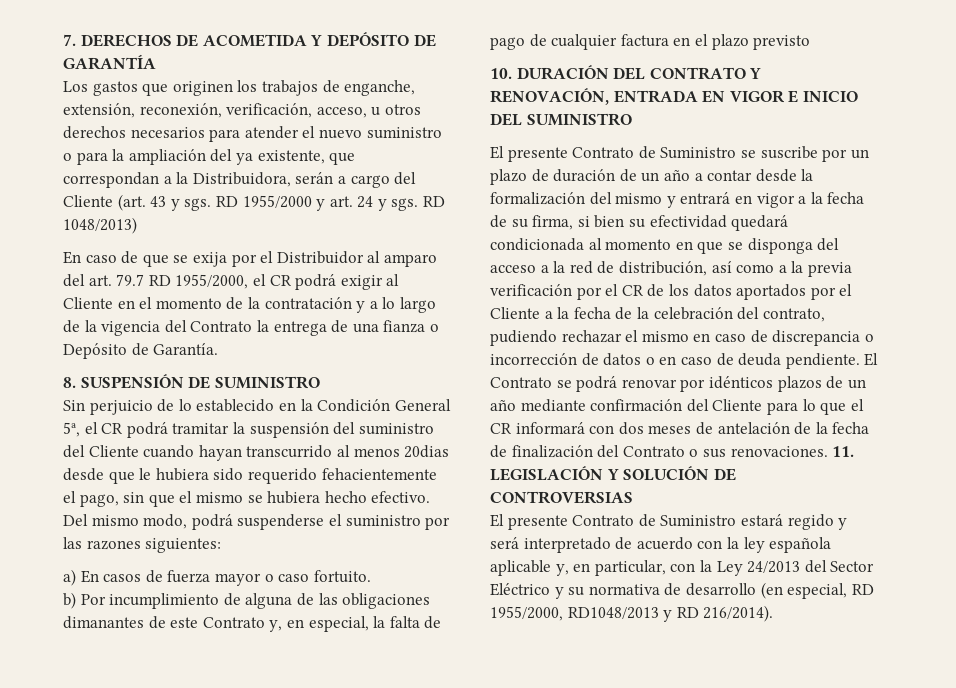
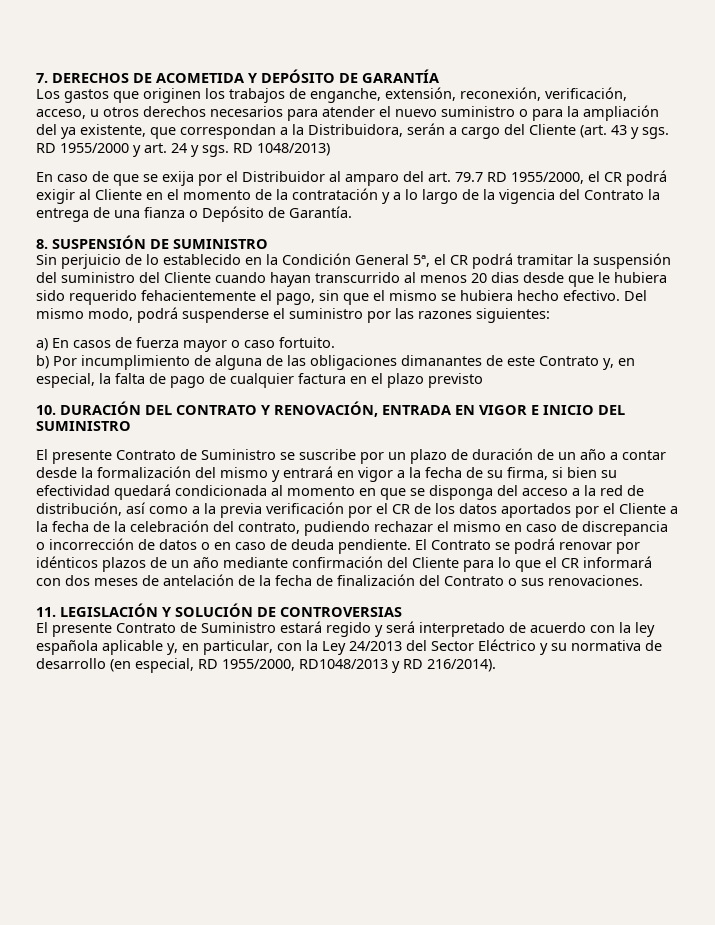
- Sin perjuicio de lo establecido en la Condición General 5ª, el CR podrá tramitar la suspensión del suministro del Cliente cuando hayan transcurrido al menos 20dias desde que le hubiera sido requerido fehacientemente el pago, sin que el mismo se hubiera hecho efectivo.
+ Sin perjuicio de lo establecido en la Condición General 5ª, el CR podrá tramitar la suspensión del suministro del Cliente cuando hayan transcurrido al menos 20 dias desde que le hubiera sido requerido fehacientemente el pago, sin que el mismo se hubiera hecho efectivo.
- El Contrato se podrá renovar por idénticos plazos de un año mediante confirmación del Cliente para lo que el CR informará con dos meses de antelación de la fecha de finalización del Contrato o sus renovaciones. 11. LEGISLACIÓN Y SOLUCIÓN DE CONTROVERSIAS
+ El Contrato se podrá renovar por idénticos plazos de un año mediante confirmación del Cliente para lo que el CR informará con dos meses de antelación de la fecha de finalización del Contrato o sus renovaciones.
+ 11. LEGISLACIÓN Y SOLUCIÓN DE CONTROVERSIAS

